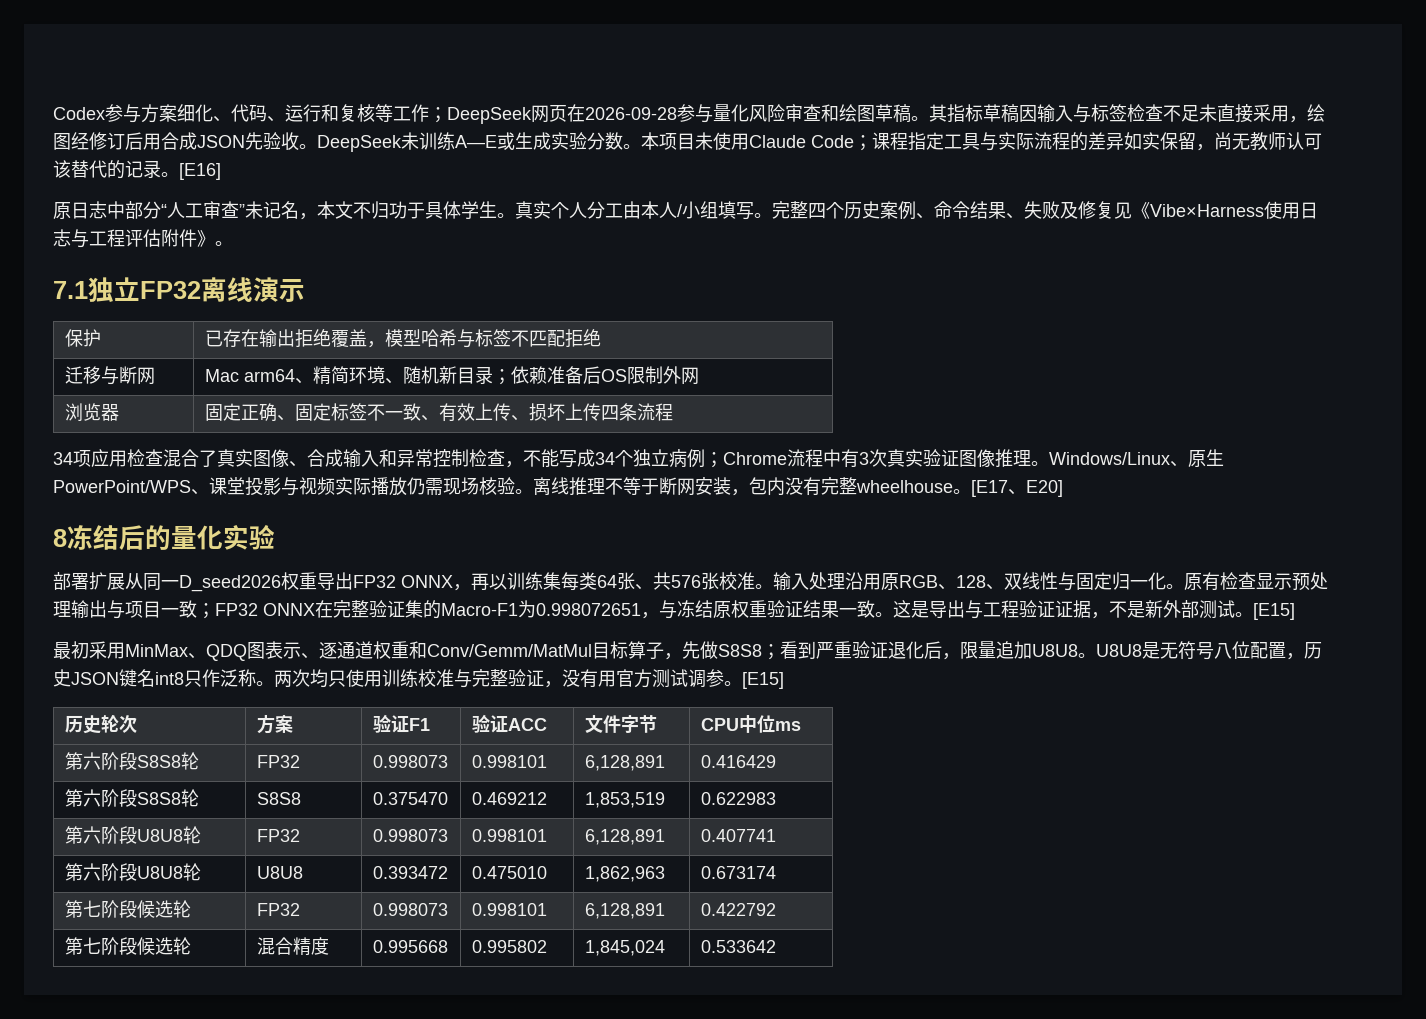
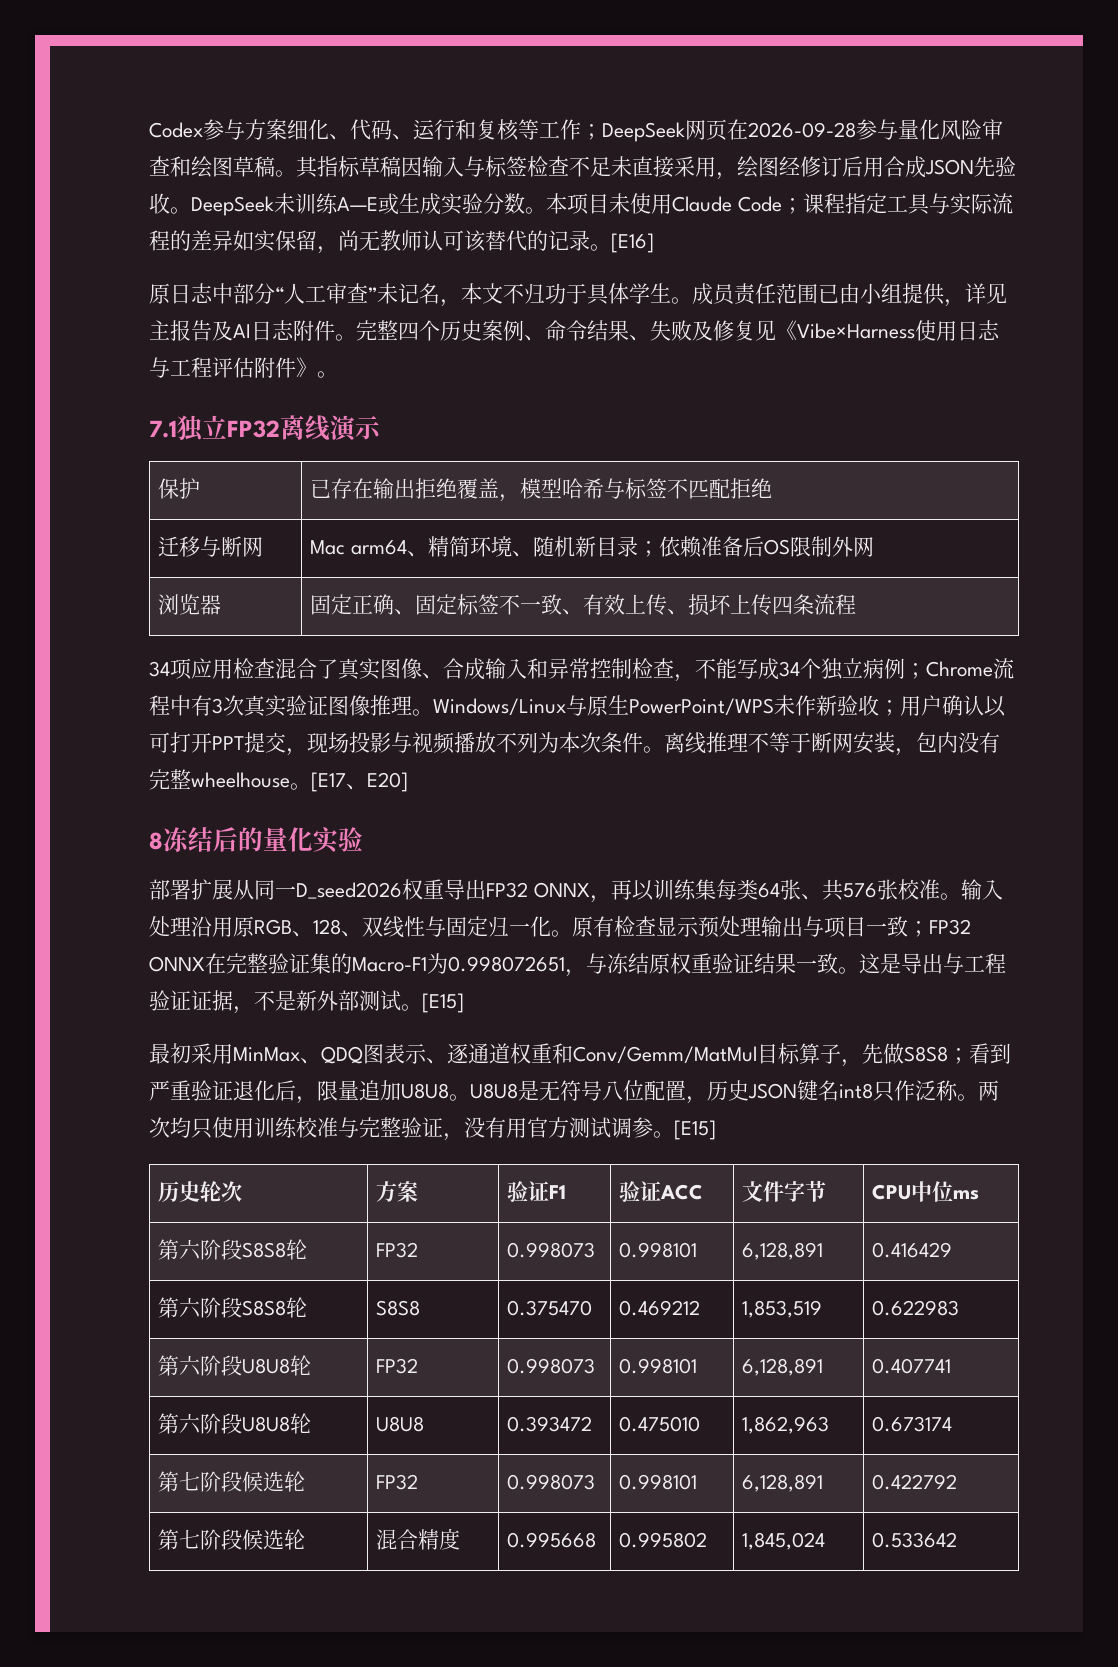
- 真实个人分工由本人/小组填写。
+ 成员责任范围已由小组提供，详见主报告及AI日志附件。
- Windows/Linux、原生PowerPoint/WPS、课堂投影与视频实际播放仍需现场核验。
+ Windows/Linux与原生PowerPoint/WPS未作新验收；用户确认以可打开PPT提交，现场投影与视频播放不列为本次条件。

